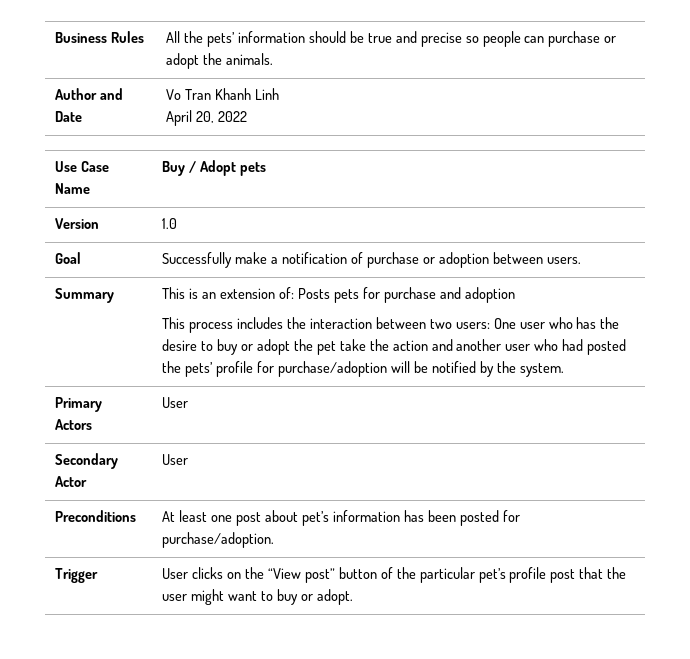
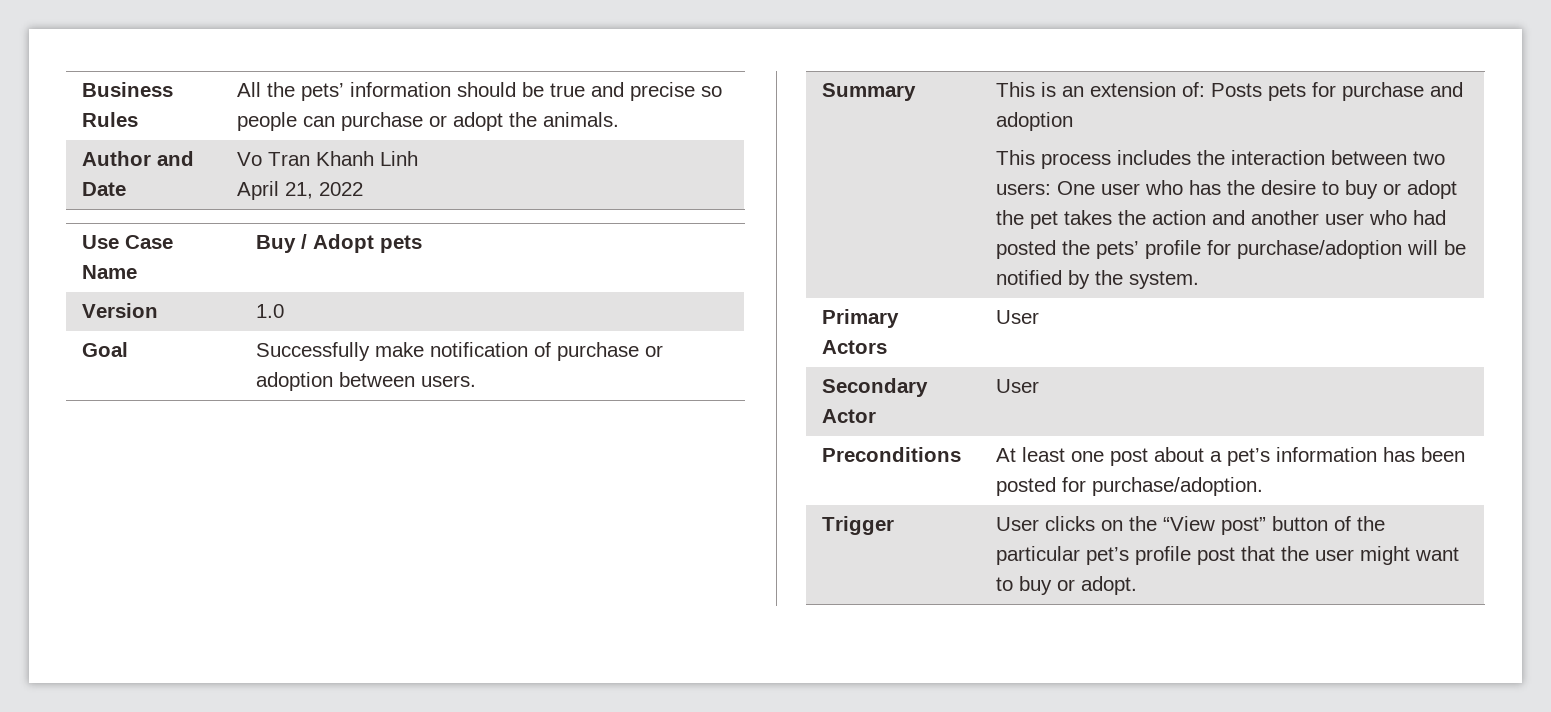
  Author and Date | Vo Tran Khanh Linh
- April 20, 2022
+ April 21, 2022
- Goal | Successfully make a notification of purchase or adoption between users.
+ Goal | Successfully make notification of purchase or adoption between users.
- This process includes the interaction between two users: One user who has the desire to buy or adopt the pet take the action and another user who had posted the pets’ profile for purchase/adoption will be notified by the system.
+ This process includes the interaction between two users: One user who has the desire to buy or adopt the pet takes the action and another user who had posted the pets’ profile for purchase/adoption will be notified by the system.
- Preconditions | At least one post about pet’s information has been posted for purchase/adoption.
+ Preconditions | At least one post about a pet’s information has been posted for purchase/adoption.

